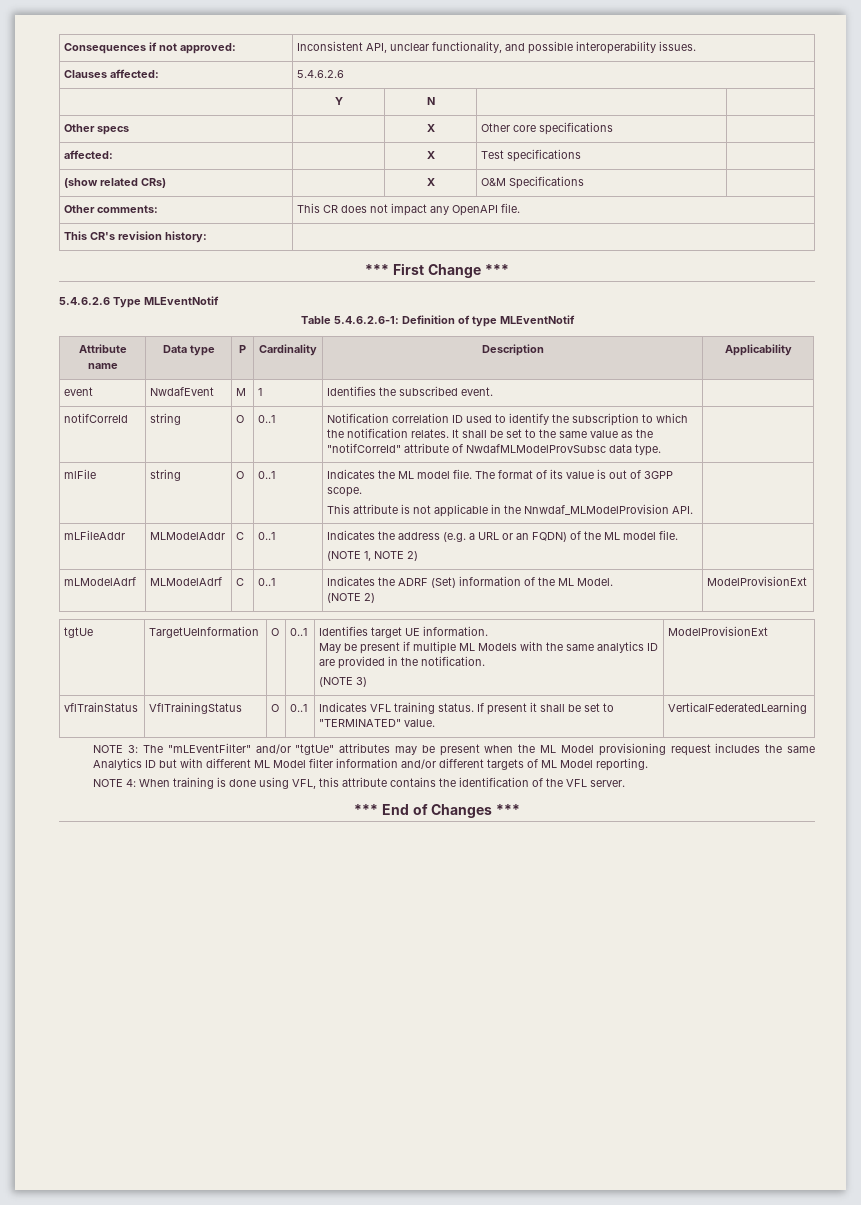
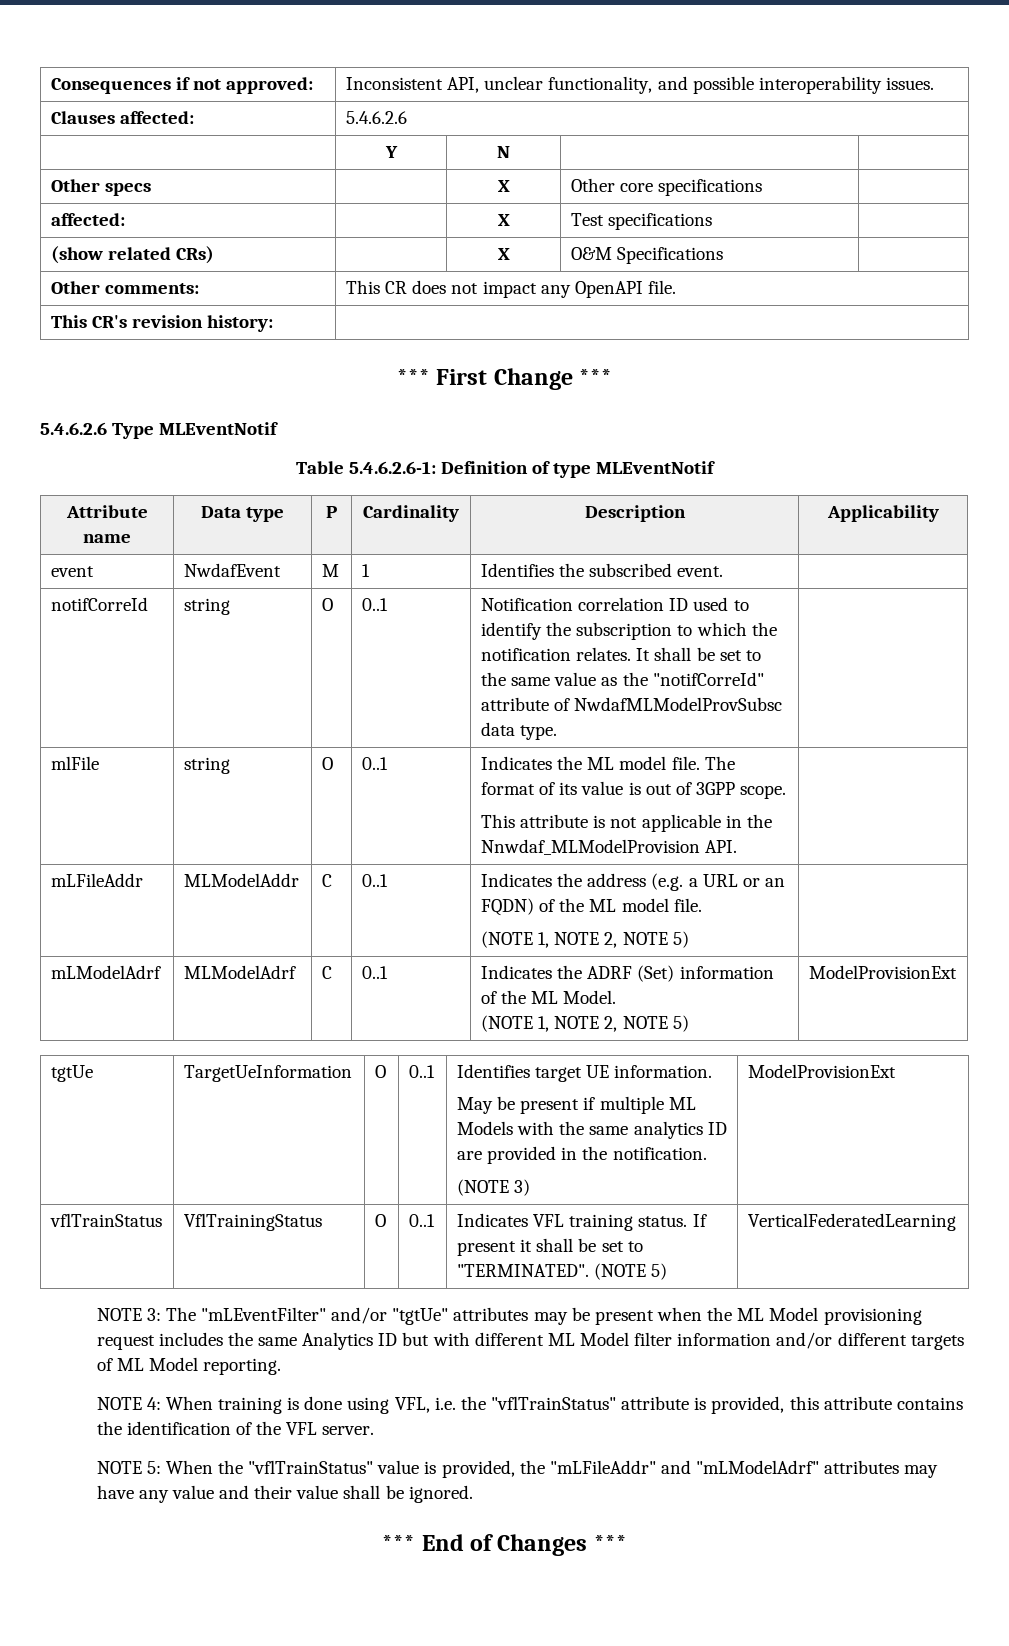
  mLFileAddr | MLModelAddr | C | 0..1 | Indicates the address (e.g. a URL or an FQDN) of the ML model file.
- (NOTE 1, NOTE 2) |
+ (NOTE 1, NOTE 2, NOTE 5) |
  mLModelAdrf | MLModelAdrf | C | 0..1 | Indicates the ADRF (Set) information of the ML Model.
- (NOTE 2) | ModelProvisionExt
+ (NOTE 1, NOTE 2, NOTE 5) | ModelProvisionExt
- vflTrainStatus | VflTrainingStatus | O | 0..1 | Indicates VFL training status. If present it shall be set to "TERMINATED" value. | VerticalFederatedLearning
+ vflTrainStatus | VflTrainingStatus | O | 0..1 | Indicates VFL training status. If present it shall be set to "TERMINATED". (NOTE 5) | VerticalFederatedLearning
- NOTE 4: When training is done using VFL, this attribute contains the identification of the VFL server.
+ NOTE 4: When training is done using VFL, i.e. the "vflTrainStatus" attribute is provided, this attribute contains the identification of the VFL server.
+ NOTE 5: When the "vflTrainStatus" value is provided, the "mLFileAddr" and "mLModelAdrf" attributes may have any value and their value shall be ignored.

